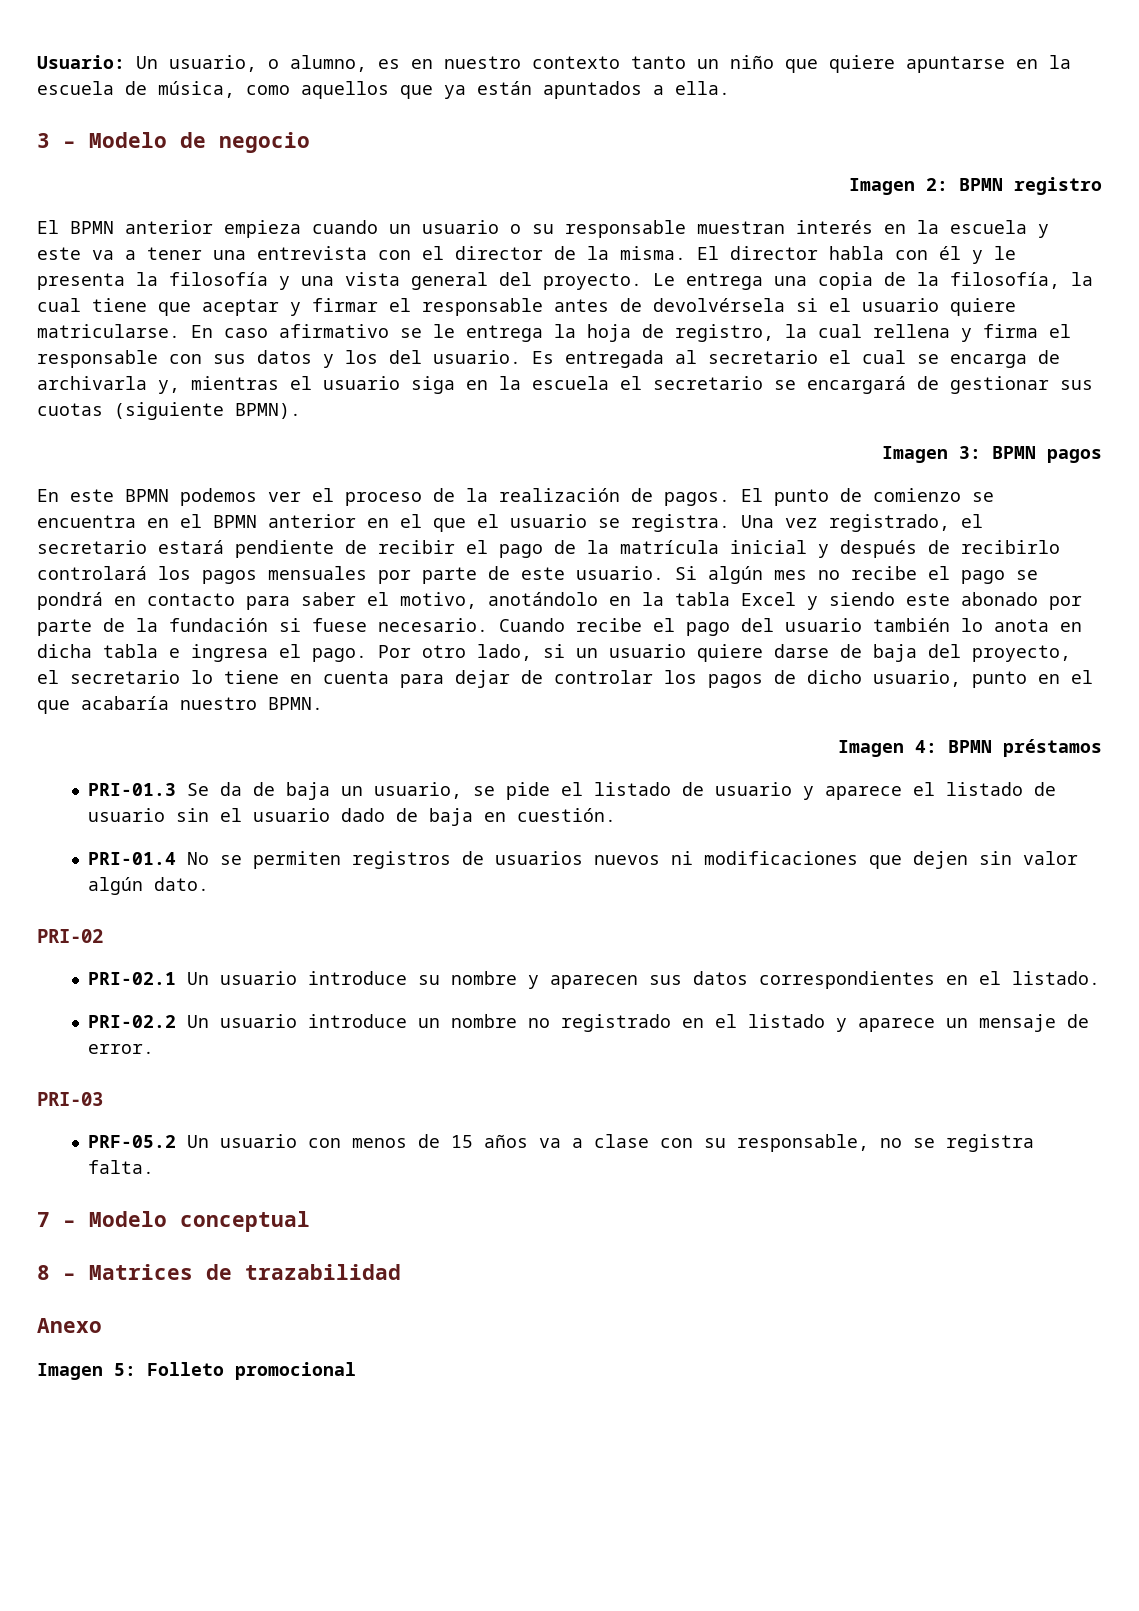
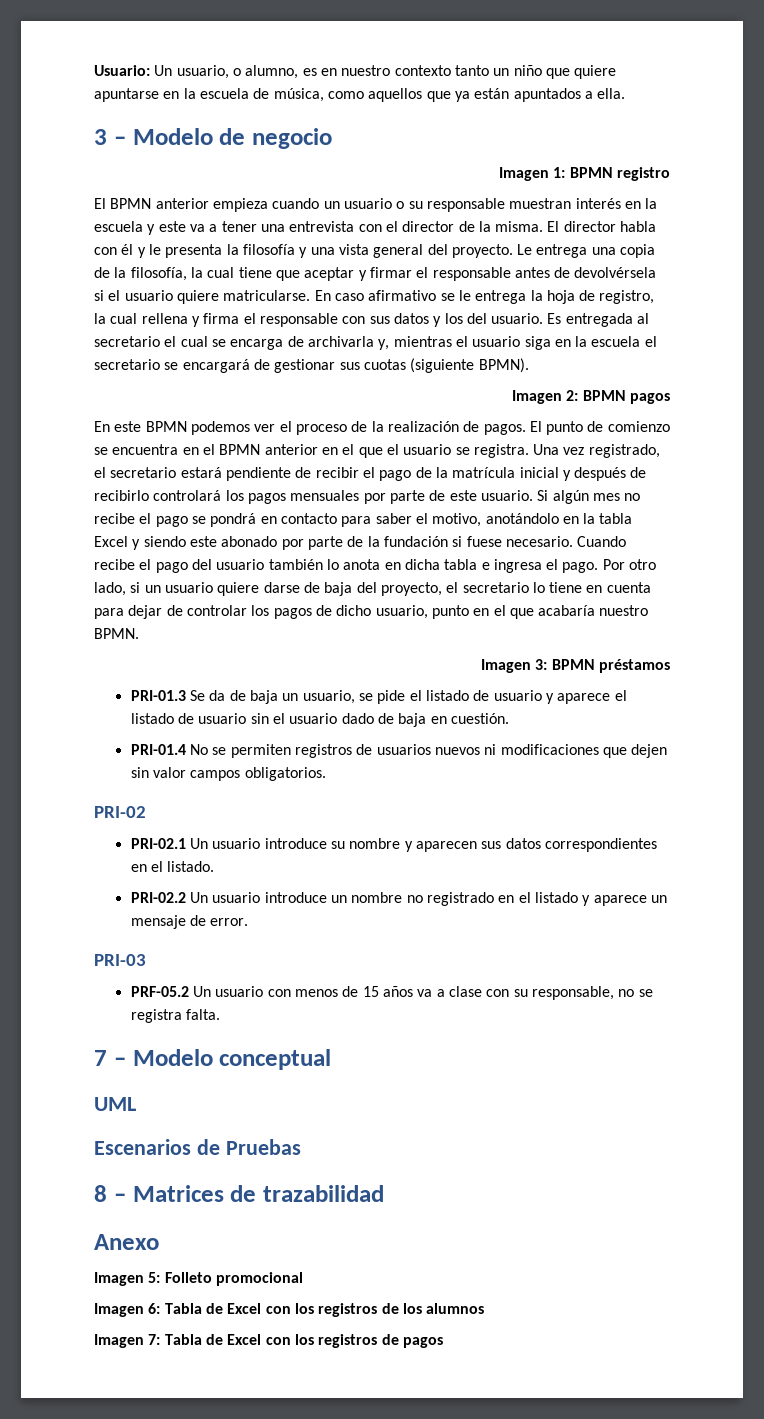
- Imagen 2: BPMN registro
+ Imagen 1: BPMN registro
- Imagen 3: BPMN pagos
+ Imagen 2: BPMN pagos
- Imagen 4: BPMN préstamos
+ Imagen 3: BPMN préstamos
- PRI-01.4 No se permiten registros de usuarios nuevos ni modificaciones que dejen sin valor algún dato.
+ PRI-01.4 No se permiten registros de usuarios nuevos ni modificaciones que dejen sin valor campos obligatorios.
+ UML
+ Escenarios de Pruebas
+ Imagen 6: Tabla de Excel con los registros de los alumnos
+ Imagen 7: Tabla de Excel con los registros de pagos

